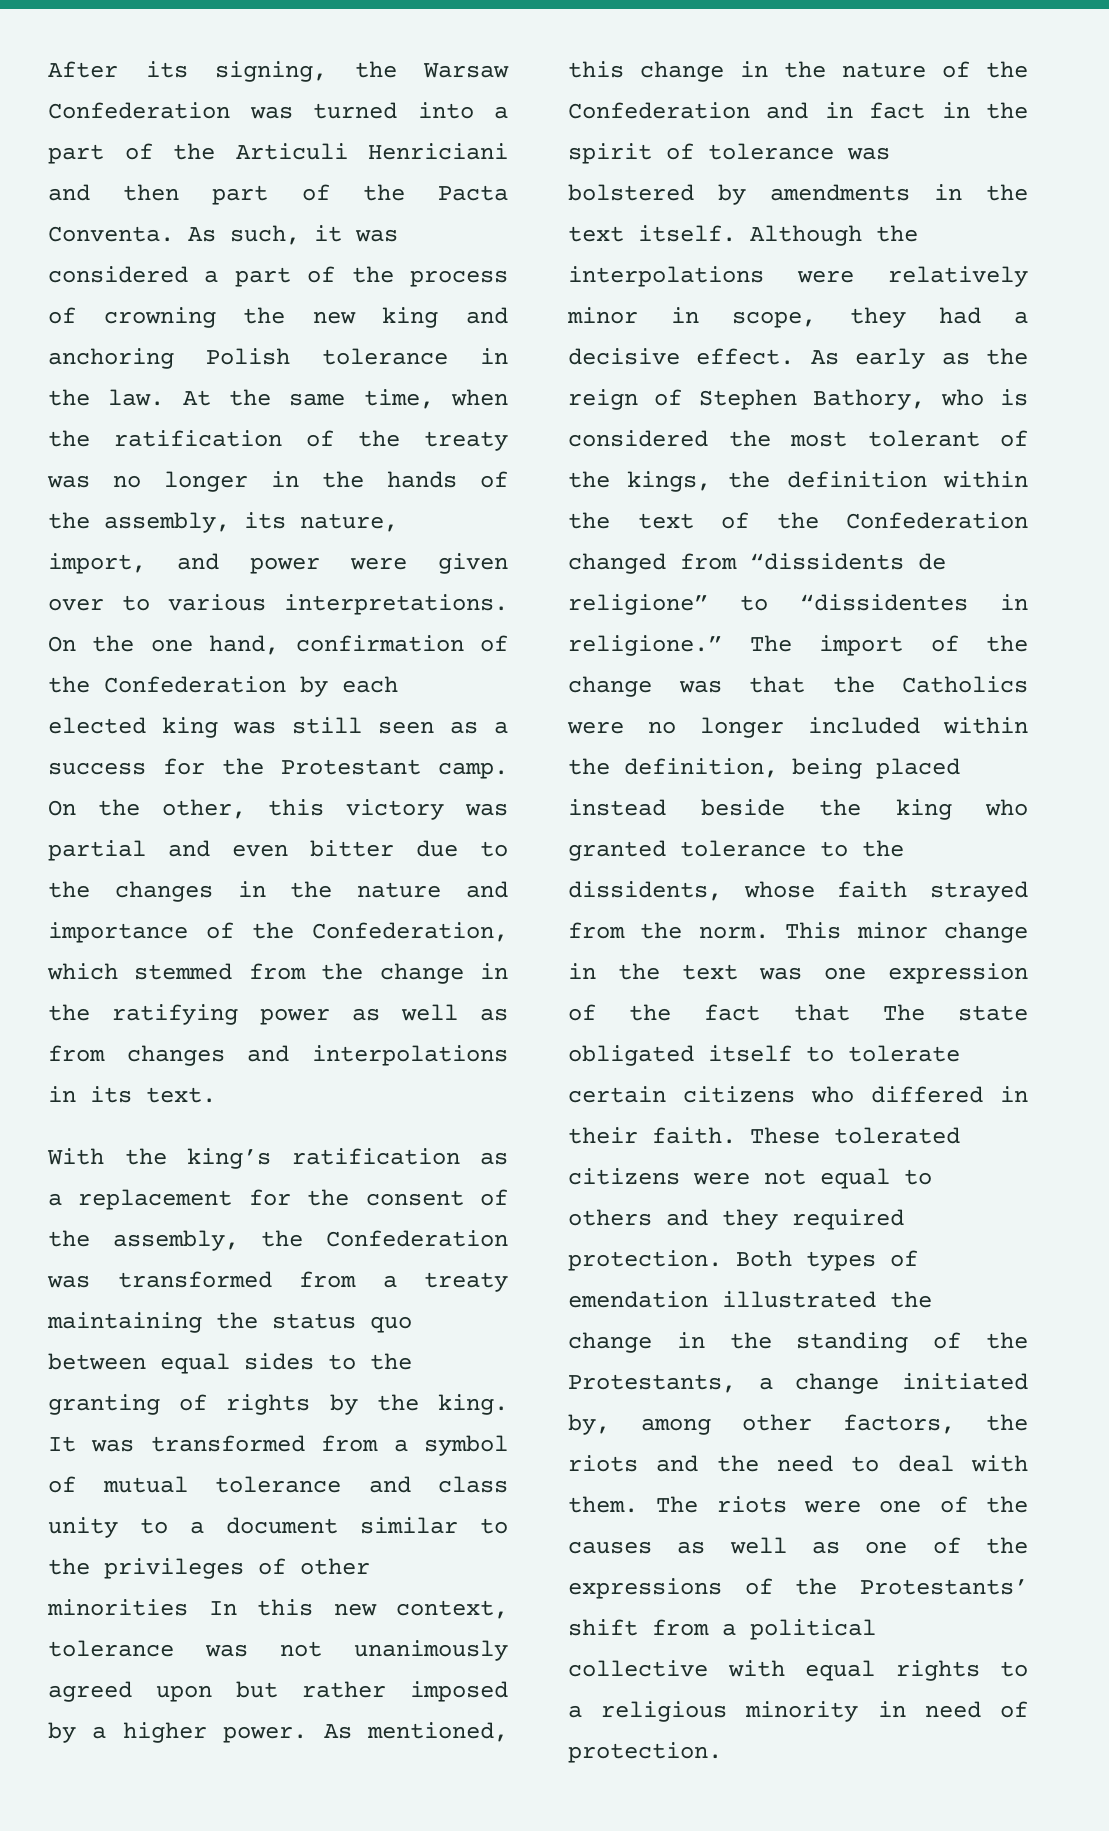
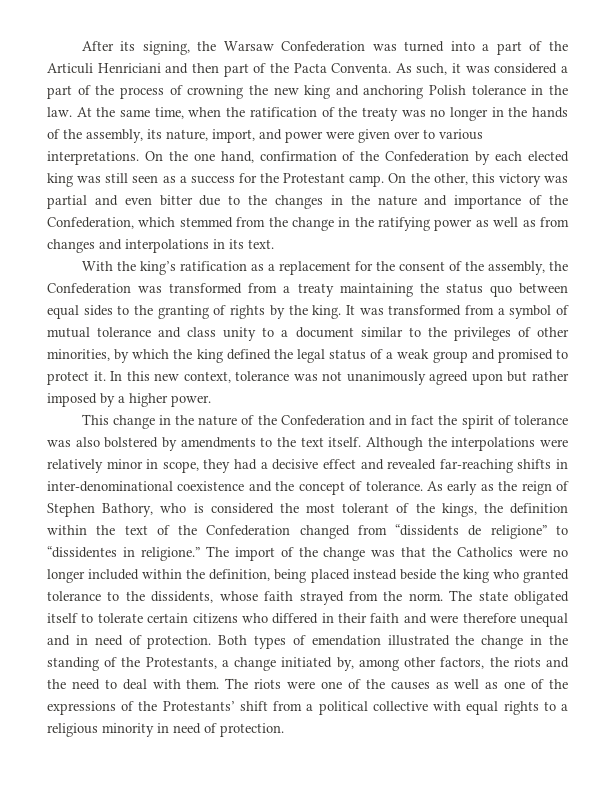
- It was transformed from a symbol of mutual tolerance and class unity to a document similar to the privileges of other minorities In this new context, tolerance was not unanimously agreed upon but rather imposed by a higher power. As mentioned, this change in the nature of the Confederation and in fact in the spirit of tolerance was bolstered by amendments in the text itself.
+ It was transformed from a symbol of mutual tolerance and class unity to a document similar to the privileges of other minorities, by which the king defined the legal status of a weak group and promised to protect it. In this new context, tolerance was not unanimously agreed upon but rather imposed by a higher power.
+ This change in the nature of the Confederation and in fact the spirit of tolerance was also bolstered by amendments to the text itself.
- Although the interpolations were relatively minor in scope, they had a decisive effect.
+ Although the interpolations were relatively minor in scope, they had a decisive effect and revealed far-reaching shifts in inter-denominational coexistence and the concept of tolerance.
- This minor change in the text was one expression of the fact that The state obligated itself to tolerate certain citizens who differed in their faith. These tolerated citizens were not equal to others and they required protection.
+ The state obligated itself to tolerate certain citizens who differed in their faith and were therefore unequal and in need of protection.

